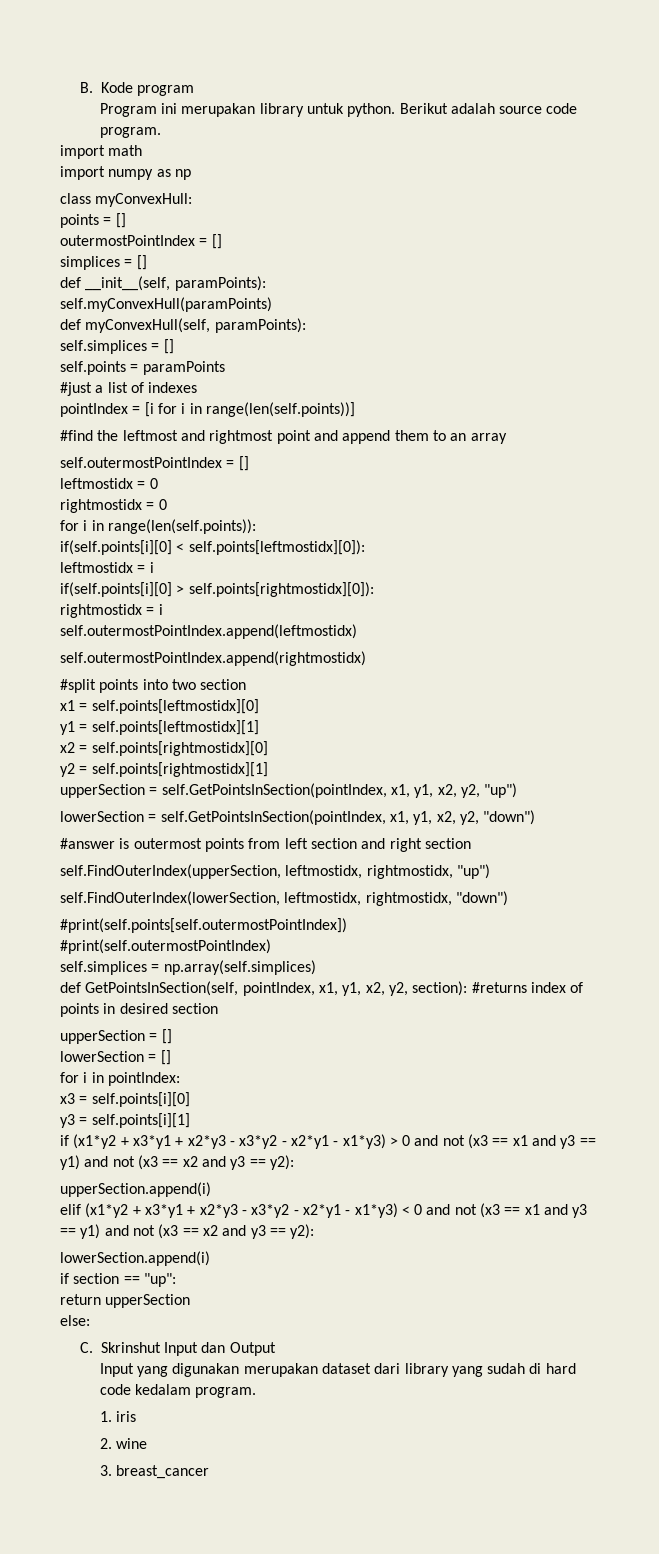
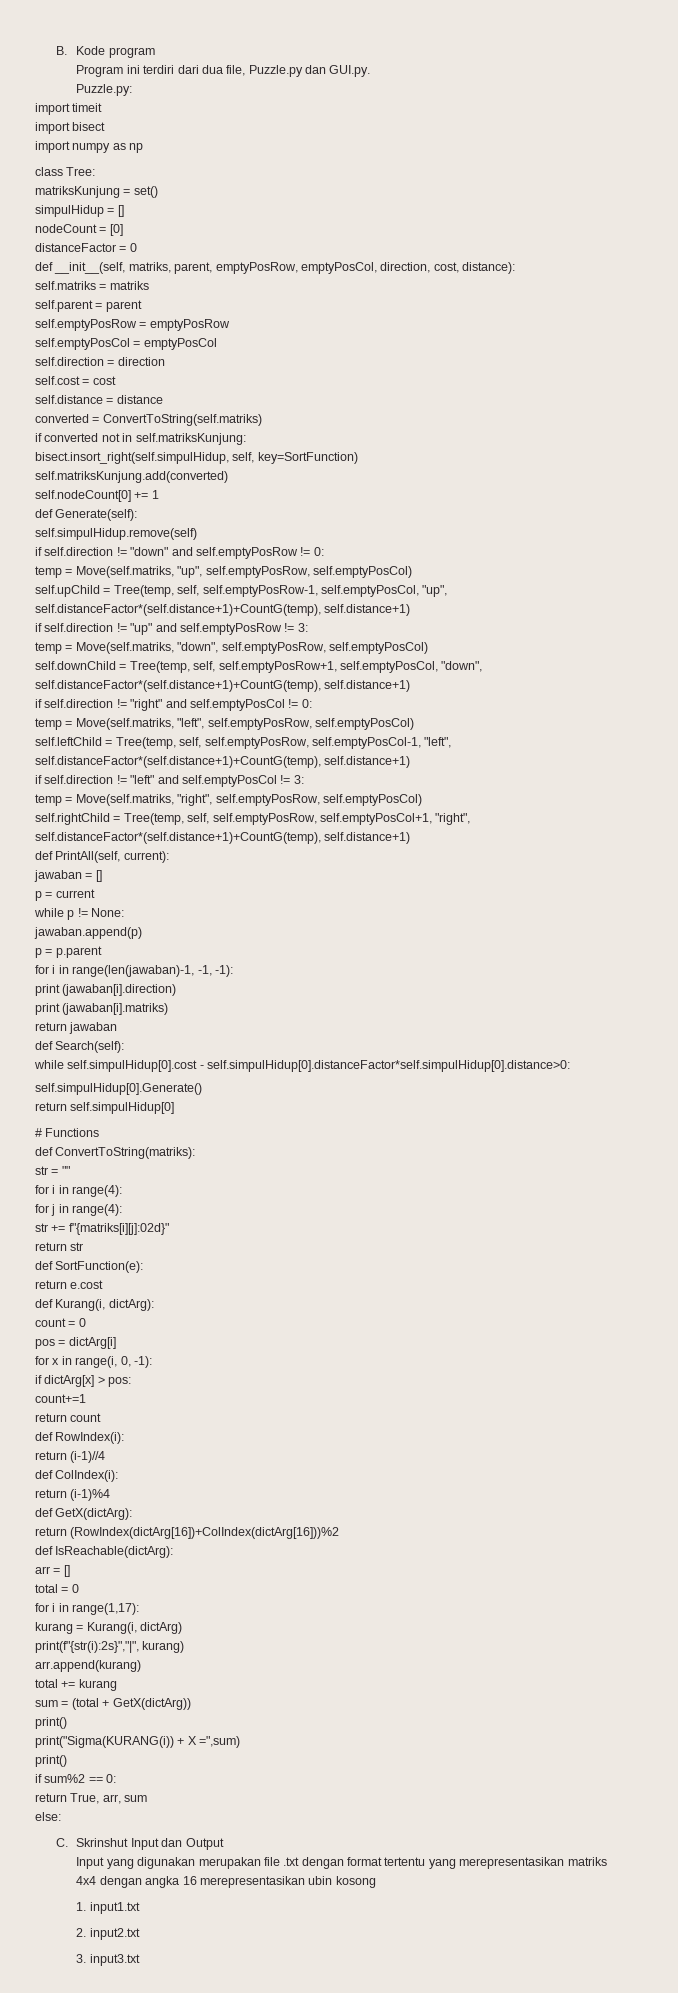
- Program ini merupakan library untuk python. Berikut adalah source code program.
- import math
+ Program ini terdiri dari dua file, Puzzle.py dan GUI.py.
+ Puzzle.py:
+ import timeit
+ import bisect
- class myConvexHull:
- points = []
- outermostPointIndex = []
- simplices = []
- def __init__(self, paramPoints):
- self.myConvexHull(paramPoints)
- def myConvexHull(self, paramPoints):
- self.simplices = []
- self.points = paramPoints
- #just a list of indexes
- pointIndex = [i for i in range(len(self.points))]
- #find the leftmost and rightmost point and append them to an array
- self.outermostPointIndex = []
- leftmostidx = 0
- rightmostidx = 0
+ class Tree:
+ matriksKunjung = set()
+ simpulHidup = []
+ nodeCount = [0]
+ distanceFactor = 0
+ def __init__(self, matriks, parent, emptyPosRow, emptyPosCol, direction, cost, distance):
+ self.matriks = matriks
+ self.parent = parent
+ self.emptyPosRow = emptyPosRow
+ self.emptyPosCol = emptyPosCol
+ self.direction = direction
+ self.cost = cost
+ self.distance = distance
+ converted = ConvertToString(self.matriks)
+ if converted not in self.matriksKunjung:
+ bisect.insort_right(self.simpulHidup, self, key=SortFunction)
+ self.matriksKunjung.add(converted)
+ self.nodeCount[0] += 1
+ def Generate(self):
+ self.simpulHidup.remove(self)
+ if self.direction != "down" and self.emptyPosRow != 0:
+ temp = Move(self.matriks, "up", self.emptyPosRow, self.emptyPosCol)
+ self.upChild = Tree(temp, self, self.emptyPosRow-1, self.emptyPosCol, "up", self.distanceFactor*(self.distance+1)+CountG(temp), self.distance+1)
+ if self.direction != "up" and self.emptyPosRow != 3:
+ temp = Move(self.matriks, "down", self.emptyPosRow, self.emptyPosCol)
+ self.downChild = Tree(temp, self, self.emptyPosRow+1, self.emptyPosCol, "down", self.distanceFactor*(self.distance+1)+CountG(temp), self.distance+1)
+ if self.direction != "right" and self.emptyPosCol != 0:
+ temp = Move(self.matriks, "left", self.emptyPosRow, self.emptyPosCol)
+ self.leftChild = Tree(temp, self, self.emptyPosRow, self.emptyPosCol-1, "left", self.distanceFactor*(self.distance+1)+CountG(temp), self.distance+1)
+ if self.direction != "left" and self.emptyPosCol != 3:
+ temp = Move(self.matriks, "right", self.emptyPosRow, self.emptyPosCol)
+ self.rightChild = Tree(temp, self, self.emptyPosRow, self.emptyPosCol+1, "right", self.distanceFactor*(self.distance+1)+CountG(temp), self.distance+1)
+ def PrintAll(self, current):
+ jawaban = []
+ p = current
+ while p != None:
+ jawaban.append(p)
+ p = p.parent
+ for i in range(len(jawaban)-1, -1, -1):
+ print (jawaban[i].direction)
+ print (jawaban[i].matriks)
+ return jawaban
+ def Search(self):
+ while self.simpulHidup[0].cost - self.simpulHidup[0].distanceFactor*self.simpulHidup[0].distance>0:
+ self.simpulHidup[0].Generate()
+ return self.simpulHidup[0]
+ # Functions
+ def ConvertToString(matriks):
+ str = ""
+ for i in range(4):
+ for j in range(4):
+ str += f"{matriks[i][j]:02d}"
+ return str
+ def SortFunction(e):
+ return e.cost
+ def Kurang(i, dictArg):
+ count = 0
+ pos = dictArg[i]
+ for x in range(i, 0, -1):
+ if dictArg[x] > pos:
+ count+=1
+ return count
+ def RowIndex(i):
+ return (i-1)//4
+ def ColIndex(i):
+ return (i-1)%4
+ def GetX(dictArg):
+ return (RowIndex(dictArg[16])+ColIndex(dictArg[16]))%2
+ def IsReachable(dictArg):
+ arr = []
+ total = 0
- for i in range(len(self.points)):
- if(self.points[i][0] < self.points[leftmostidx][0]):
- leftmostidx = i
- if(self.points[i][0] > self.points[rightmostidx][0]):
- rightmostidx = i
- self.outermostPointIndex.append(leftmostidx)
- self.outermostPointIndex.append(rightmostidx)
- #split points into two section
- x1 = self.points[leftmostidx][0]
- y1 = self.points[leftmostidx][1]
- x2 = self.points[rightmostidx][0]
- y2 = self.points[rightmostidx][1]
- upperSection = self.GetPointsInSection(pointIndex, x1, y1, x2, y2, "up")
- lowerSection = self.GetPointsInSection(pointIndex, x1, y1, x2, y2, "down")
- #answer is outermost points from left section and right section
- self.FindOuterIndex(upperSection, leftmostidx, rightmostidx, "up")
- self.FindOuterIndex(lowerSection, leftmostidx, rightmostidx, "down")
- #print(self.points[self.outermostPointIndex])
- #print(self.outermostPointIndex)
- self.simplices = np.array(self.simplices)
- def GetPointsInSection(self, pointIndex, x1, y1, x2, y2, section): #returns index of points in desired section
- upperSection = []
- lowerSection = []
- for i in pointIndex:
- x3 = self.points[i][0]
- y3 = self.points[i][1]
- if (x1*y2 + x3*y1 + x2*y3 - x3*y2 - x2*y1 - x1*y3) > 0 and not (x3 == x1 and y3 == y1) and not (x3 == x2 and y3 == y2):
- upperSection.append(i)
- elif (x1*y2 + x3*y1 + x2*y3 - x3*y2 - x2*y1 - x1*y3) < 0 and not (x3 == x1 and y3 == y1) and not (x3 == x2 and y3 == y2):
- lowerSection.append(i)
- if section == "up":
- return upperSection
+ for i in range(1,17):
+ kurang = Kurang(i, dictArg)
+ print(f"{str(i):2s}","|", kurang)
+ arr.append(kurang)
+ total += kurang
+ sum = (total + GetX(dictArg))
+ print()
+ print("Sigma(KURANG(i)) + X =",sum)
+ print()
+ if sum%2 == 0:
+ return True, arr, sum
- Input yang digunakan merupakan dataset dari library yang sudah di hard code kedalam program.
+ Input yang digunakan merupakan file .txt dengan format tertentu yang merepresentasikan matriks 4x4 dengan angka 16 merepresentasikan ubin kosong
- 1. iris
+ 1. input1.txt
- 2. wine
+ 2. input2.txt
- 3. breast_cancer
+ 3. input3.txt

